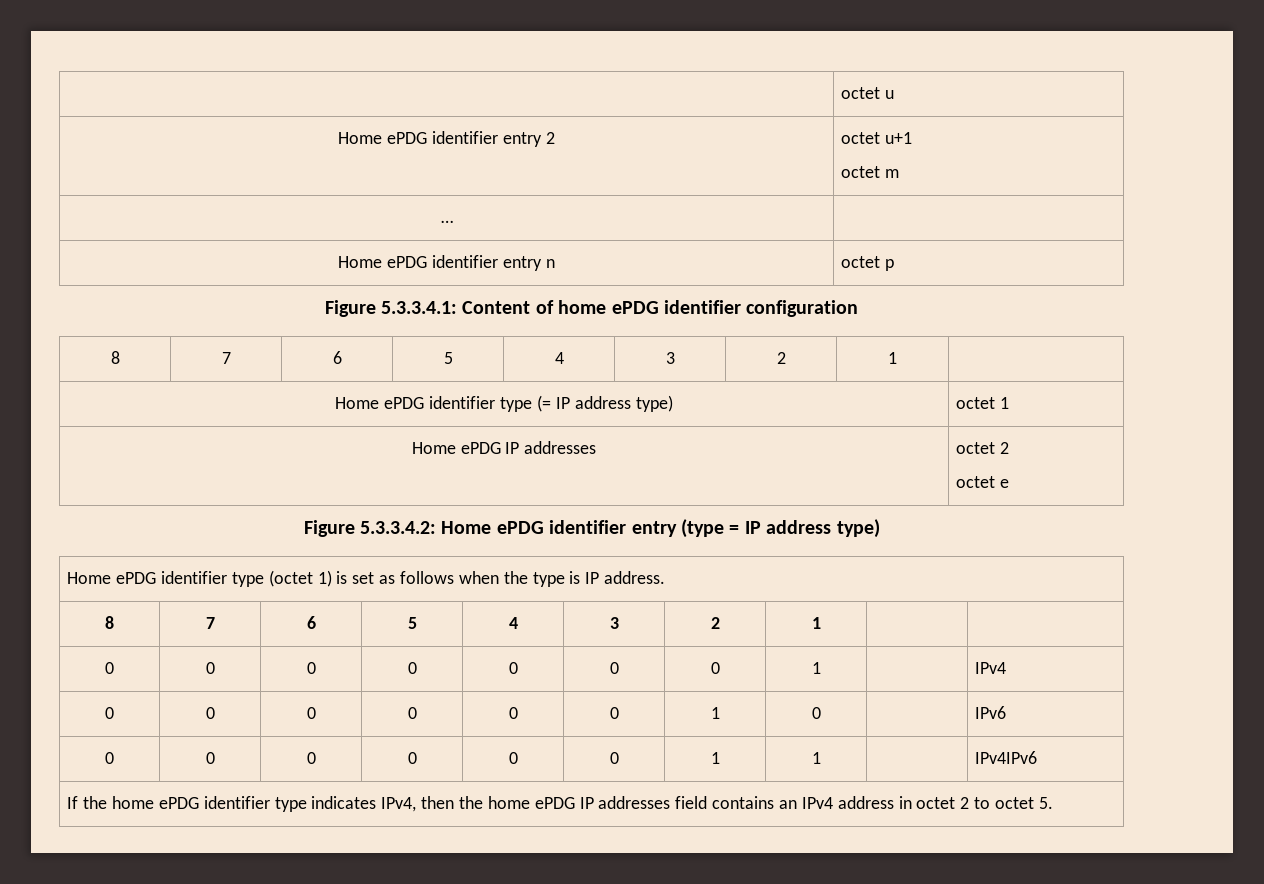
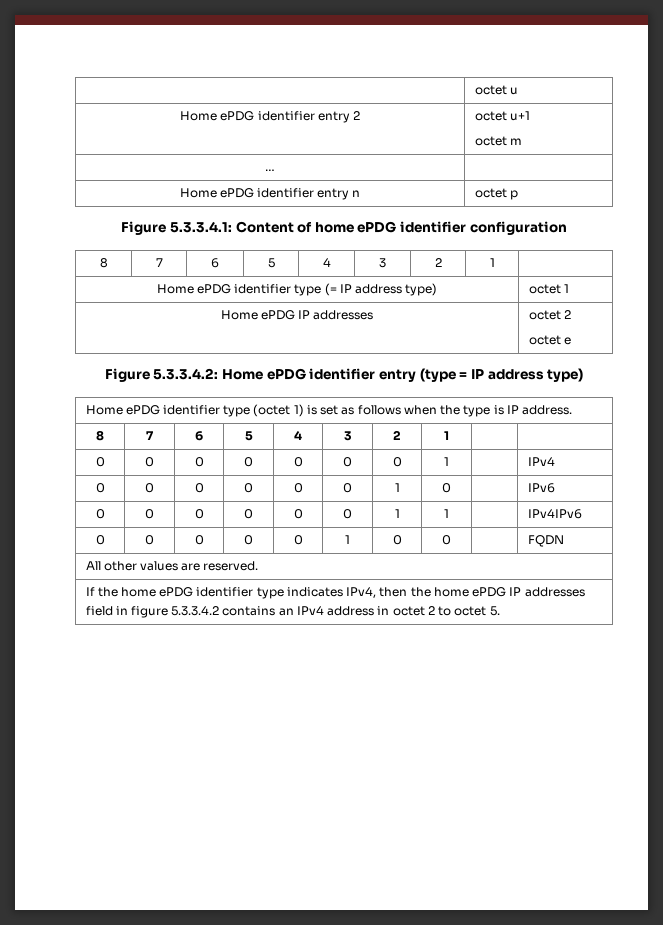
+ 0 | 0 | 0 | 0 | 0 | 1 | 0 | 0 | | FQDN
+ All other values are reserved.
- If the home ePDG identifier type indicates IPv4, then the home ePDG IP addresses field contains an IPv4 address in octet 2 to octet 5.
+ If the home ePDG identifier type indicates IPv4, then the home ePDG IP addresses field in figure 5.3.3.4.2 contains an IPv4 address in octet 2 to octet 5.

